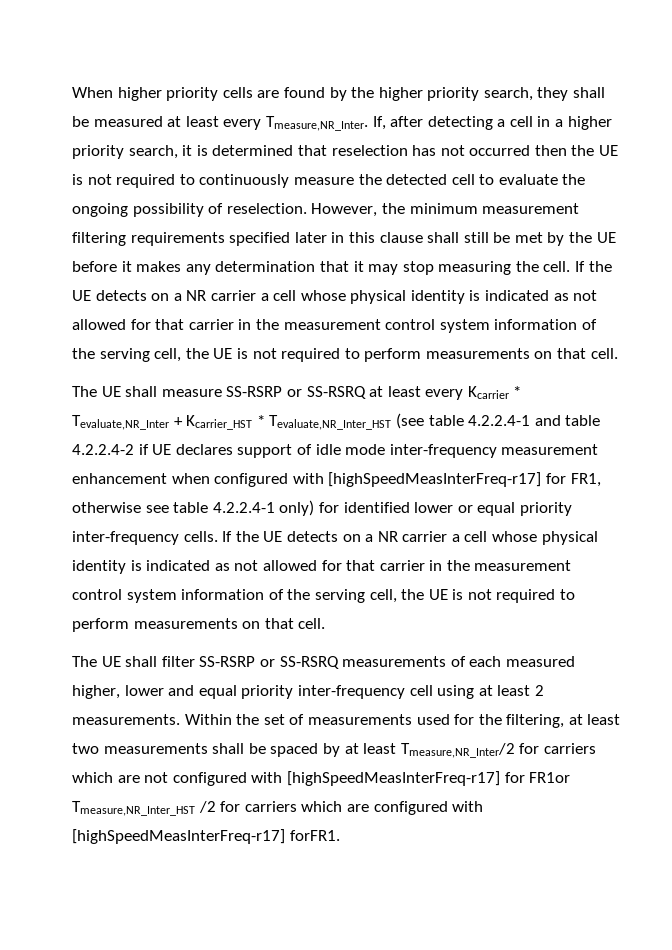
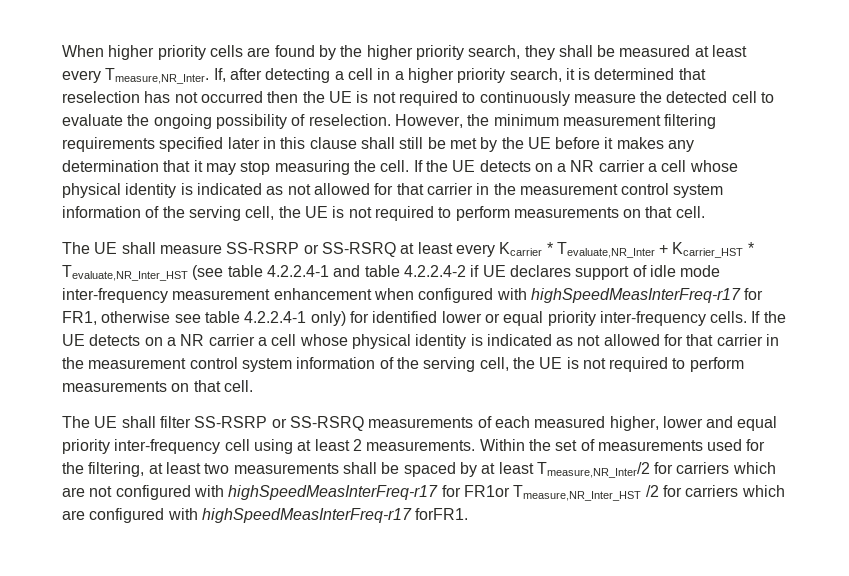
- The UE shall measure SS-RSRP or SS-RSRQ at least every Kcarrier * Tevaluate,NR_Inter + Kcarrier_HST * Tevaluate,NR_Inter_HST (see table 4.2.2.4-1 and table 4.2.2.4-2 if UE declares support of idle mode inter-frequency measurement enhancement when configured with [highSpeedMeasInterFreq-r17] for FR1, otherwise see table 4.2.2.4-1 only) for identified lower or equal priority inter-frequency cells.
+ The UE shall measure SS-RSRP or SS-RSRQ at least every Kcarrier * Tevaluate,NR_Inter + Kcarrier_HST * Tevaluate,NR_Inter_HST (see table 4.2.2.4-1 and table 4.2.2.4-2 if UE declares support of idle mode inter-frequency measurement enhancement when configured with highSpeedMeasInterFreq-r17 for FR1, otherwise see table 4.2.2.4-1 only) for identified lower or equal priority inter-frequency cells.
- Within the set of measurements used for the filtering, at least two measurements shall be spaced by at least Tmeasure,NR_Inter/2 for carriers which are not configured with [highSpeedMeasInterFreq-r17] for FR1or Tmeasure,NR_Inter_HST /2 for carriers which are configured with [highSpeedMeasInterFreq-r17] forFR1.
+ Within the set of measurements used for the filtering, at least two measurements shall be spaced by at least Tmeasure,NR_Inter/2 for carriers which are not configured with highSpeedMeasInterFreq-r17 for FR1or Tmeasure,NR_Inter_HST /2 for carriers which are configured with highSpeedMeasInterFreq-r17 forFR1.

